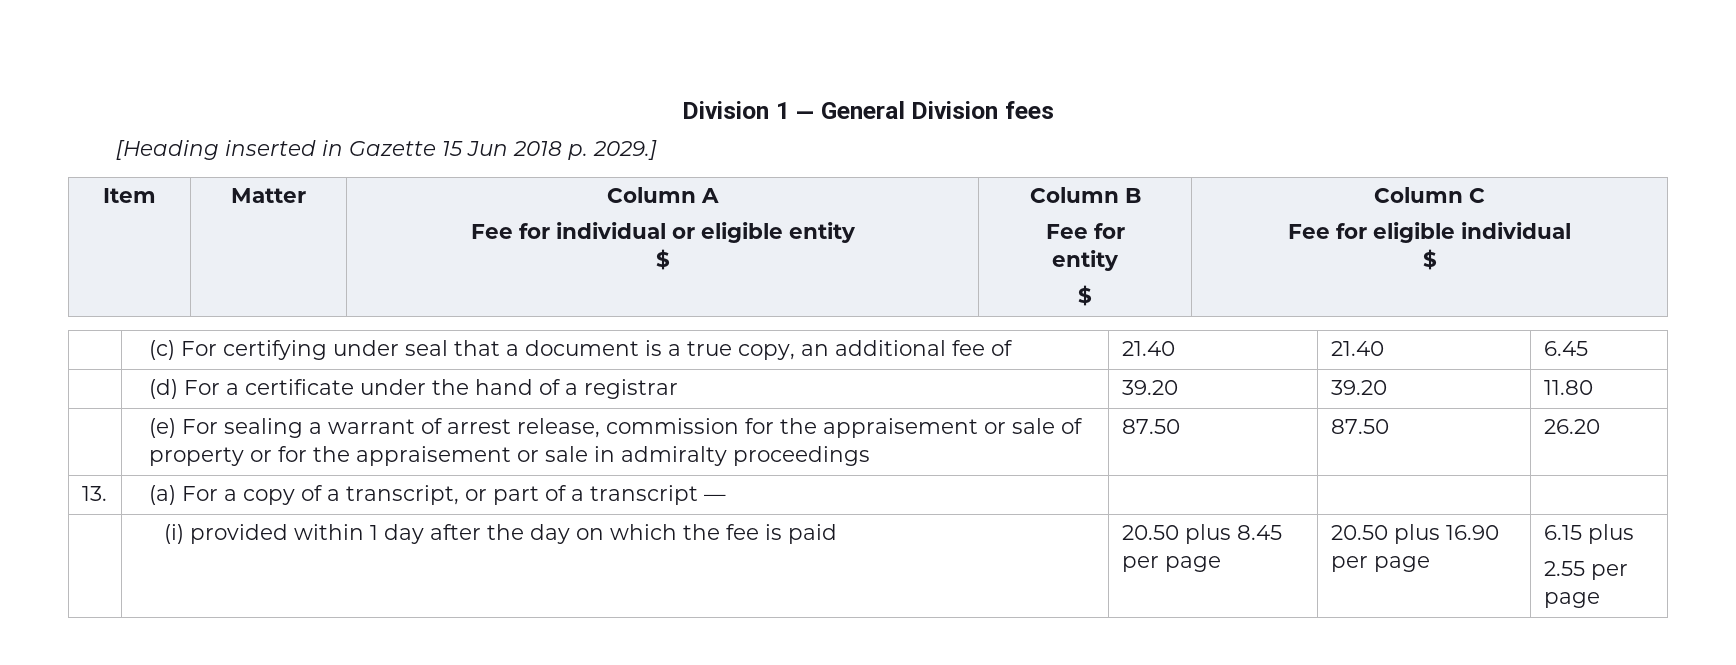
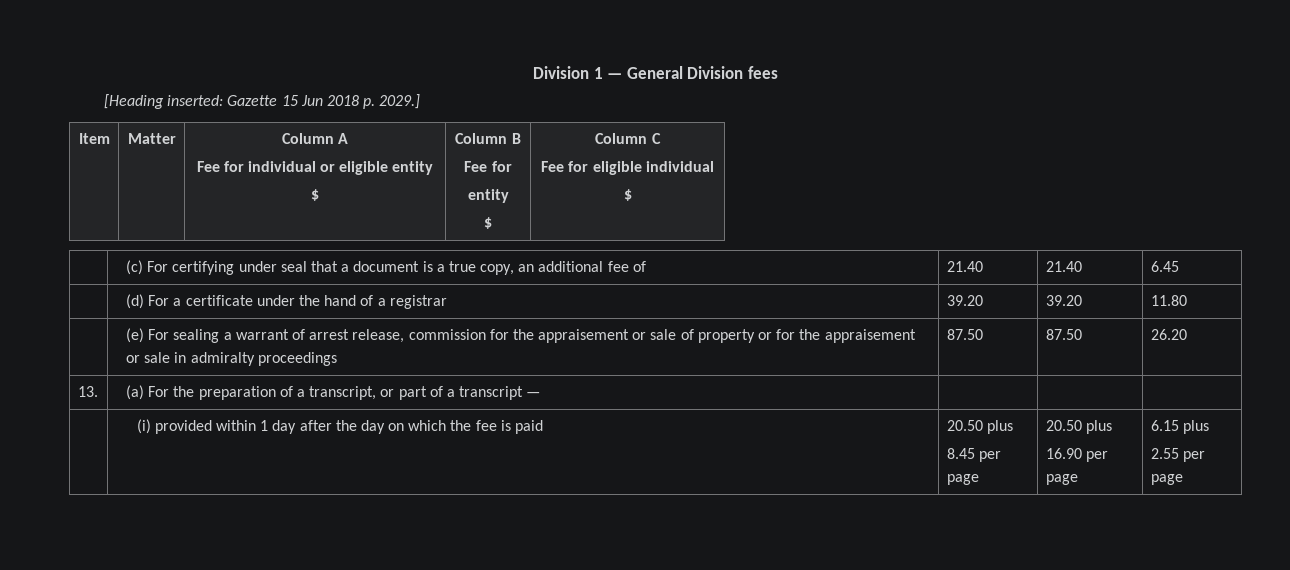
- [Heading inserted in Gazette 15 Jun 2018 p. 2029.]
+ [Heading inserted: Gazette 15 Jun 2018 p. 2029.]
- 13. | (a) For a copy of a transcript, or part of a transcript — | | |
+ 13. | (a) For the preparation of a transcript, or part of a transcript — | | |
- | (i) provided within 1 day after the day on which the fee is paid | 20.50 plus 8.45 per page | 20.50 plus 16.90 per page | 6.15 plus
+ | (i) provided within 1 day after the day on which the fee is paid | 20.50 plus
+ 8.45 per page | 20.50 plus
+ 16.90 per page | 6.15 plus

